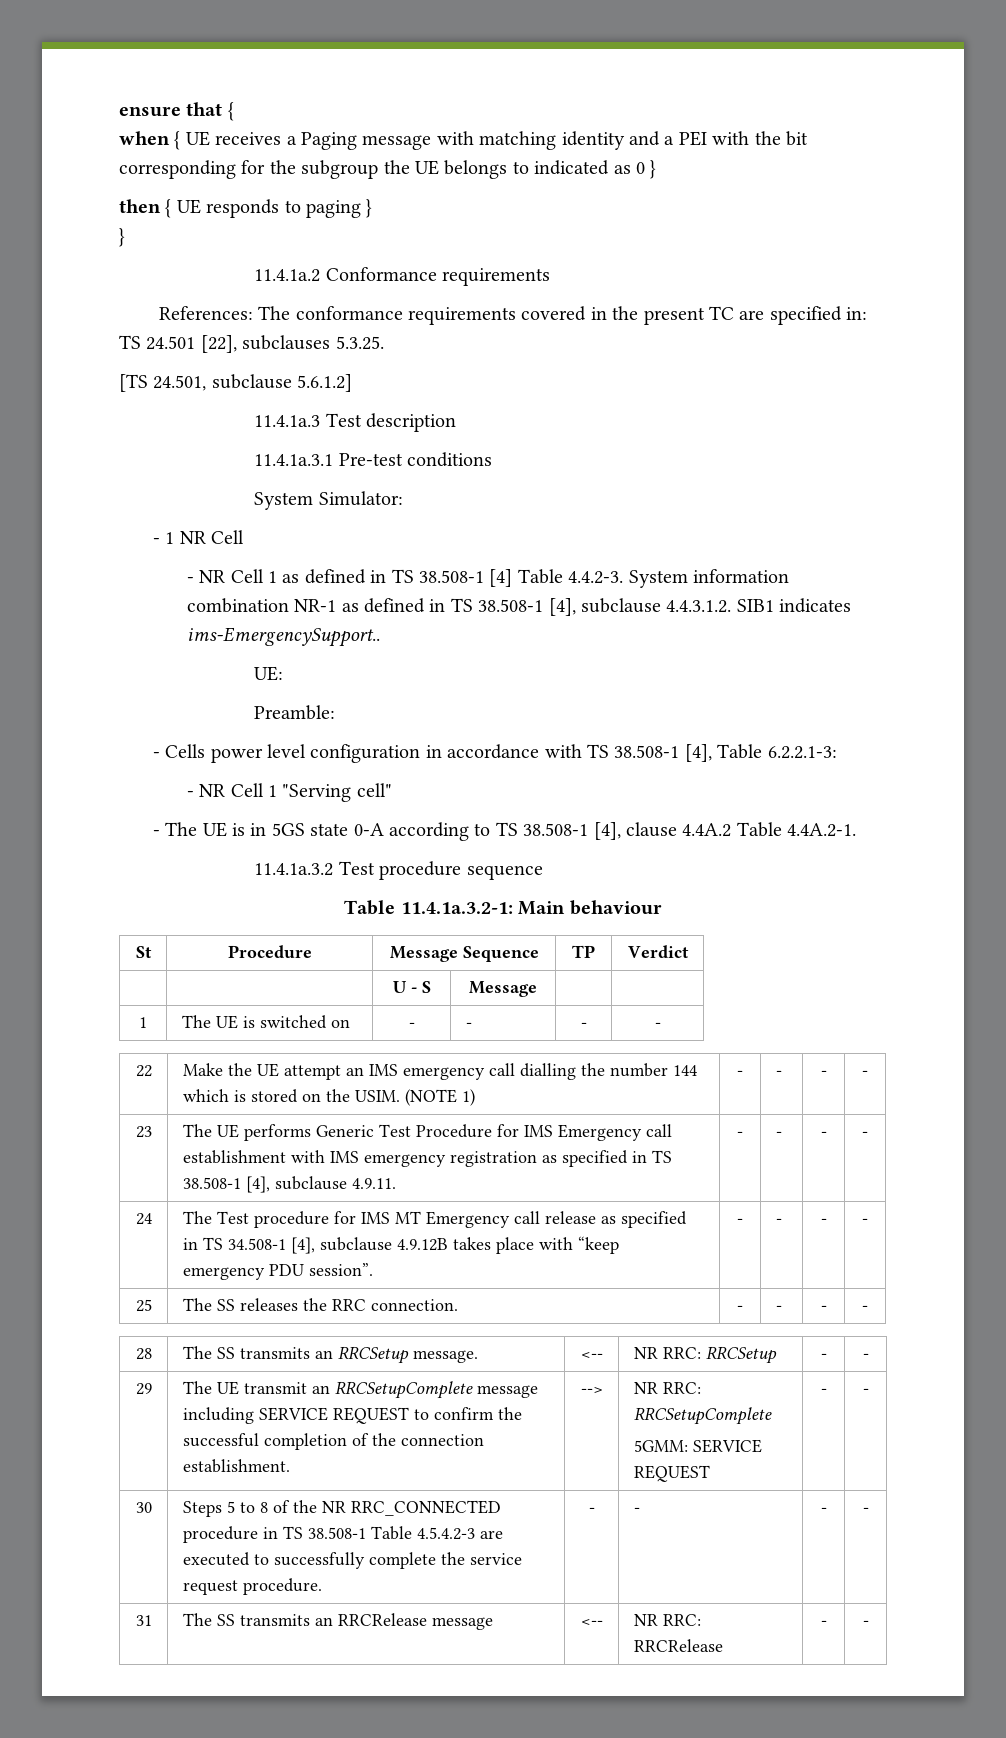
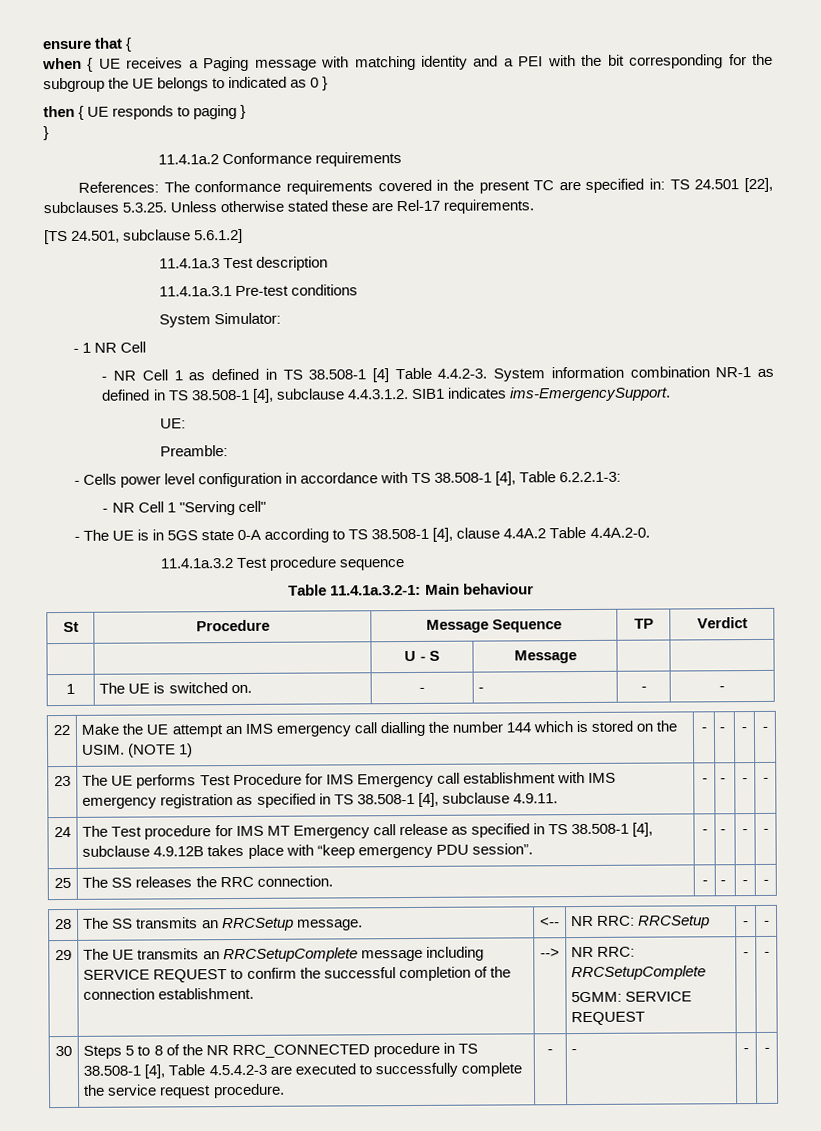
- References: The conformance requirements covered in the present TC are specified in: TS 24.501 [22], subclauses 5.3.25.
+ References: The conformance requirements covered in the present TC are specified in: TS 24.501 [22], subclauses 5.3.25. Unless otherwise stated these are Rel-17 requirements.
- - NR Cell 1 as defined in TS 38.508-1 [4] Table 4.4.2-3. System information combination NR-1 as defined in TS 38.508-1 [4], subclause 4.4.3.1.2. SIB1 indicates ims-EmergencySupport..
+ - NR Cell 1 as defined in TS 38.508-1 [4] Table 4.4.2-3. System information combination NR-1 as defined in TS 38.508-1 [4], subclause 4.4.3.1.2. SIB1 indicates ims-EmergencySupport.
- - The UE is in 5GS state 0-A according to TS 38.508-1 [4], clause 4.4A.2 Table 4.4A.2-1.
+ - The UE is in 5GS state 0-A according to TS 38.508-1 [4], clause 4.4A.2 Table 4.4A.2-0.
- 1 | The UE is switched on | - | - | - | -
+ 1 | The UE is switched on. | - | - | - | -
- 23 | The UE performs Generic Test Procedure for IMS Emergency call establishment with IMS emergency registration as specified in TS 38.508-1 [4], subclause 4.9.11. | - | - | - | -
+ 23 | The UE performs Test Procedure for IMS Emergency call establishment with IMS emergency registration as specified in TS 38.508-1 [4], subclause 4.9.11. | - | - | - | -
- 24 | The Test procedure for IMS MT Emergency call release as specified in TS 34.508-1 [4], subclause 4.9.12B takes place with “keep emergency PDU session”. | - | - | - | -
+ 24 | The Test procedure for IMS MT Emergency call release as specified in TS 38.508-1 [4], subclause 4.9.12B takes place with “keep emergency PDU session”. | - | - | - | -
- 29 | The UE transmit an RRCSetupComplete message including SERVICE REQUEST to confirm the successful completion of the connection establishment. | --> | NR RRC: RRCSetupComplete
+ 29 | The UE transmits an RRCSetupComplete message including SERVICE REQUEST to confirm the successful completion of the connection establishment. | --> | NR RRC: RRCSetupComplete
- 30 | Steps 5 to 8 of the NR RRC_CONNECTED procedure in TS 38.508-1 Table 4.5.4.2-3 are executed to successfully complete the service request procedure. | - | - | - | -
+ 30 | Steps 5 to 8 of the NR RRC_CONNECTED procedure in TS 38.508-1 [4], Table 4.5.4.2-3 are executed to successfully complete the service request procedure. | - | - | - | -
- 31 | The SS transmits an RRCRelease message | <-- | NR RRC: RRCRelease | - | -

